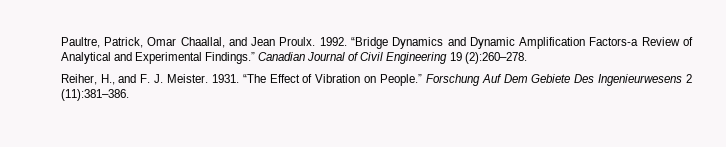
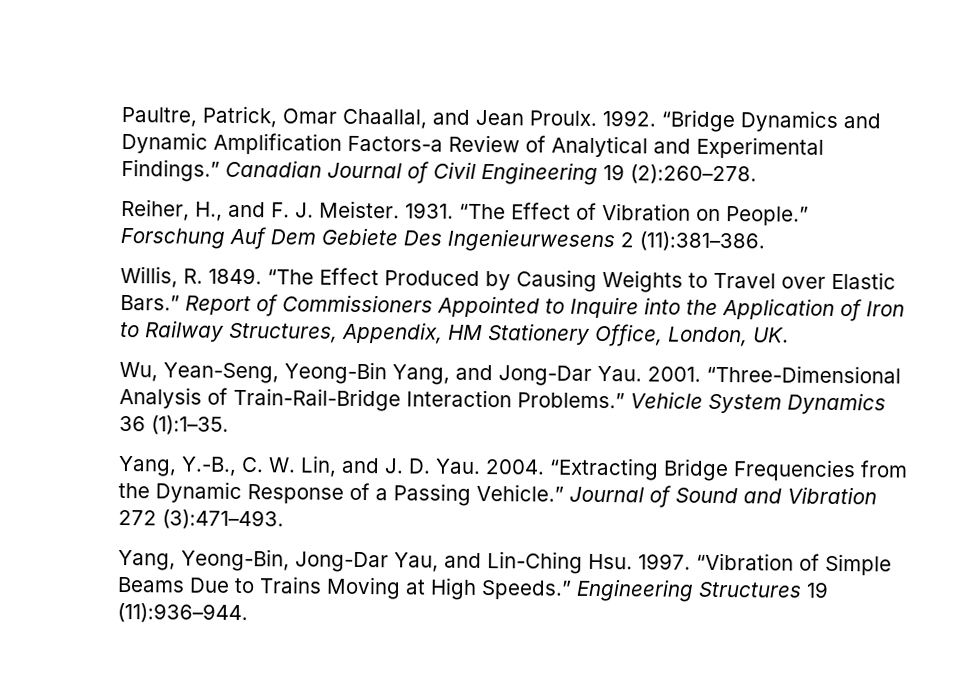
+ Willis, R. 1849. “The Effect Produced by Causing Weights to Travel over Elastic Bars.” Report of Commissioners Appointed to Inquire into the Application of Iron to Railway Structures, Appendix, HM Stationery Office, London, UK.
+ Wu, Yean-Seng, Yeong-Bin Yang, and Jong-Dar Yau. 2001. “Three-Dimensional Analysis of Train-Rail-Bridge Interaction Problems.” Vehicle System Dynamics 36 (1):1–35.
+ Yang, Y.-B., C. W. Lin, and J. D. Yau. 2004. “Extracting Bridge Frequencies from the Dynamic Response of a Passing Vehicle.” Journal of Sound and Vibration 272 (3):471–493.
+ Yang, Yeong-Bin, Jong-Dar Yau, and Lin-Ching Hsu. 1997. “Vibration of Simple Beams Due to Trains Moving at High Speeds.” Engineering Structures 19 (11):936–944.

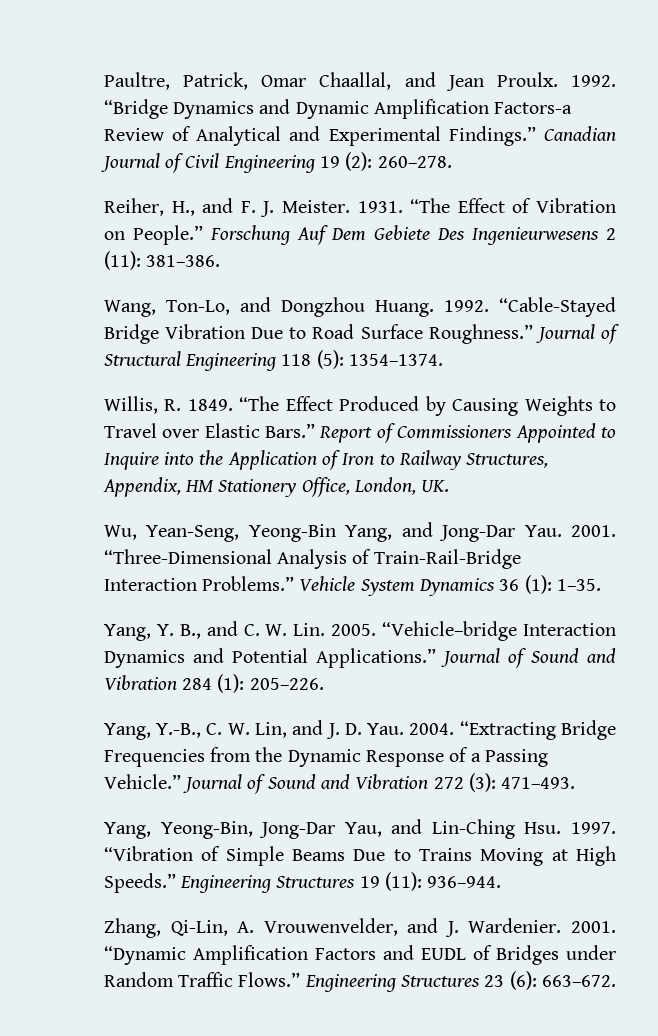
- Canadian Journal of Civil Engineering 19 (2):260–278.
+ Canadian Journal of Civil Engineering 19 (2): 260–278.
- Forschung Auf Dem Gebiete Des Ingenieurwesens 2 (11):381–386.
+ Forschung Auf Dem Gebiete Des Ingenieurwesens 2 (11): 381–386.
+ Wang, Ton-Lo, and Dongzhou Huang. 1992. “Cable-Stayed Bridge Vibration Due to Road Surface Roughness.” Journal of Structural Engineering 118 (5): 1354–1374.
- Vehicle System Dynamics 36 (1):1–35.
+ Vehicle System Dynamics 36 (1): 1–35.
+ Yang, Y. B., and C. W. Lin. 2005. “Vehicle–bridge Interaction Dynamics and Potential Applications.” Journal of Sound and Vibration 284 (1): 205–226.
- Journal of Sound and Vibration 272 (3):471–493.
+ Journal of Sound and Vibration 272 (3): 471–493.
- Engineering Structures 19 (11):936–944.
+ Engineering Structures 19 (11): 936–944.
+ Zhang, Qi-Lin, A. Vrouwenvelder, and J. Wardenier. 2001. “Dynamic Amplification Factors and EUDL of Bridges under Random Traffic Flows.” Engineering Structures 23 (6): 663–672.

